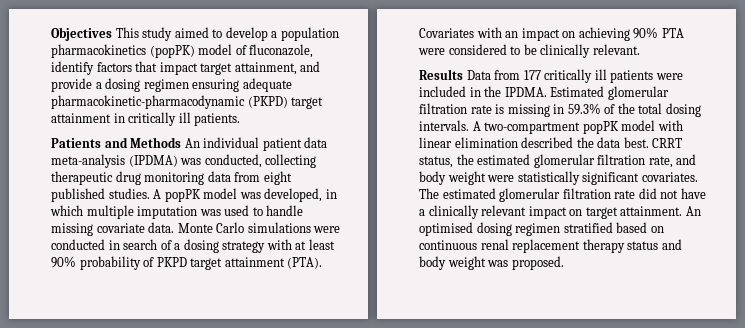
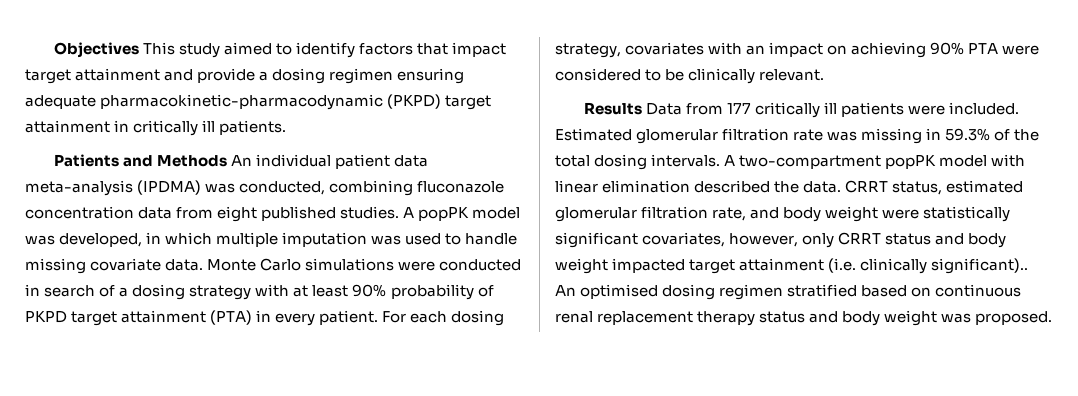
- Objectives This study aimed to develop a population pharmacokinetics (popPK) model of fluconazole, identify factors that impact target attainment, and provide a dosing regimen ensuring adequate pharmacokinetic-pharmacodynamic (PKPD) target attainment in critically ill patients.
+ Objectives This study aimed to identify factors that impact target attainment and provide a dosing regimen ensuring adequate pharmacokinetic-pharmacodynamic (PKPD) target attainment in critically ill patients.
- Patients and Methods An individual patient data meta-analysis (IPDMA) was conducted, collecting therapeutic drug monitoring data from eight published studies.
+ Patients and Methods An individual patient data meta-analysis (IPDMA) was conducted, combining fluconazole concentration data from eight published studies.
- Monte Carlo simulations were conducted in search of a dosing strategy with at least 90% probability of PKPD target attainment (PTA). Covariates with an impact on achieving 90% PTA were considered to be clinically relevant.
+ Monte Carlo simulations were conducted in search of a dosing strategy with at least 90% probability of PKPD target attainment (PTA) in every patient. For each dosing strategy, covariates with an impact on achieving 90% PTA were considered to be clinically relevant.
- Results Data from 177 critically ill patients were included in the IPDMA.
+ Results Data from 177 critically ill patients were included.
- Estimated glomerular filtration rate is missing in 59.3% of the total dosing intervals.
+ Estimated glomerular filtration rate was missing in 59.3% of the total dosing intervals.
- A two-compartment popPK model with linear elimination described the data best.
+ A two-compartment popPK model with linear elimination described the data.
- CRRT status, the estimated glomerular filtration rate, and body weight were statistically significant covariates. The estimated glomerular filtration rate did not have a clinically relevant impact on target attainment.
+ CRRT status, estimated glomerular filtration rate, and body weight were statistically significant covariates, however, only CRRT status and body weight impacted target attainment (i.e. clinically significant)..

